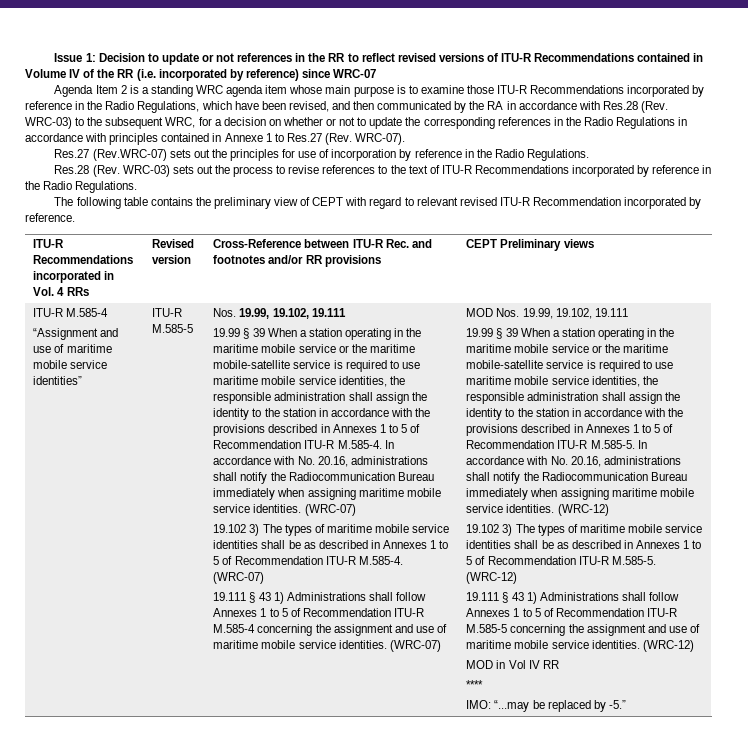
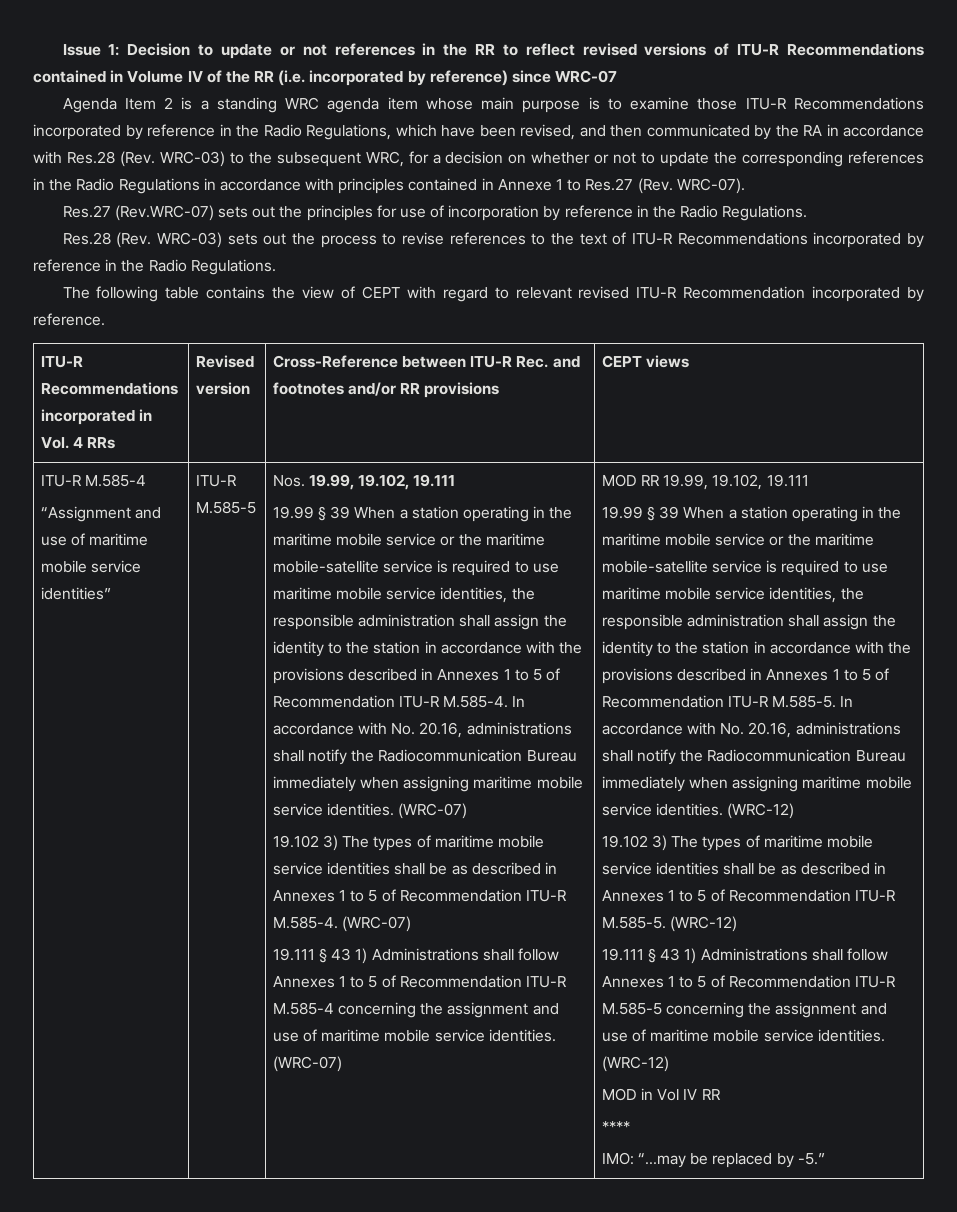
- The following table contains the preliminary view of CEPT with regard to relevant revised ITU-R Recommendation incorporated by reference.
+ The following table contains the view of CEPT with regard to relevant revised ITU-R Recommendation incorporated by reference.
- ITU-R Recommendations incorporated in Vol. 4 RRs | Revised version | Cross-Reference between ITU-R Rec. and footnotes and/or RR provisions | CEPT Preliminary views
+ ITU-R Recommendations incorporated in Vol. 4 RRs | Revised version | Cross-Reference between ITU-R Rec. and footnotes and/or RR provisions | CEPT views
- MOD Nos. 19.99, 19.102, 19.111
+ MOD RR 19.99, 19.102, 19.111

